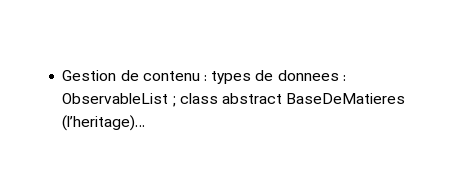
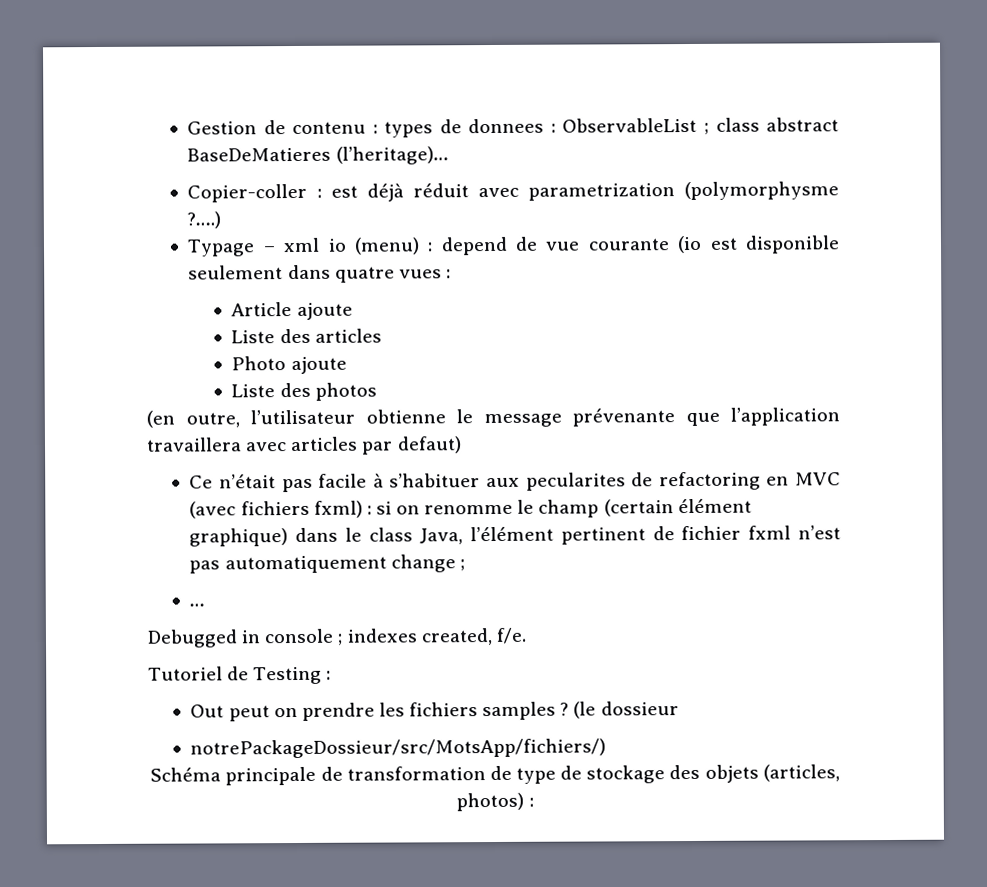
+ Copier-coller : est déjà réduit avec parametrization (polymorphysme ?….)
+ Typage – xml io (menu) : depend de vue courante (io est disponible seulement dans quatre vues :
+ Article ajoute
+ Liste des articles
+ Photo ajoute
+ Liste des photos
+ (en outre, l’utilisateur obtienne le message prévenante que l’application travaillera avec articles par defaut)
+ Ce n’était pas facile à s’habituer aux pecularites de refactoring en MVC (avec fichiers fxml) : si on renomme le champ (certain élément graphique) dans le class Java, l’élément pertinent de fichier fxml n’est pas automatiquement change ;
+ …
+ Debugged in console ; indexes created, f/e.
+ Tutoriel de Testing :
+ Out peut on prendre les fichiers samples ? (le dossieur
+ notrePackageDossieur/src/MotsApp/fichiers/)
+ Schéma principale de transformation de type de stockage des objets (articles, photos) :

